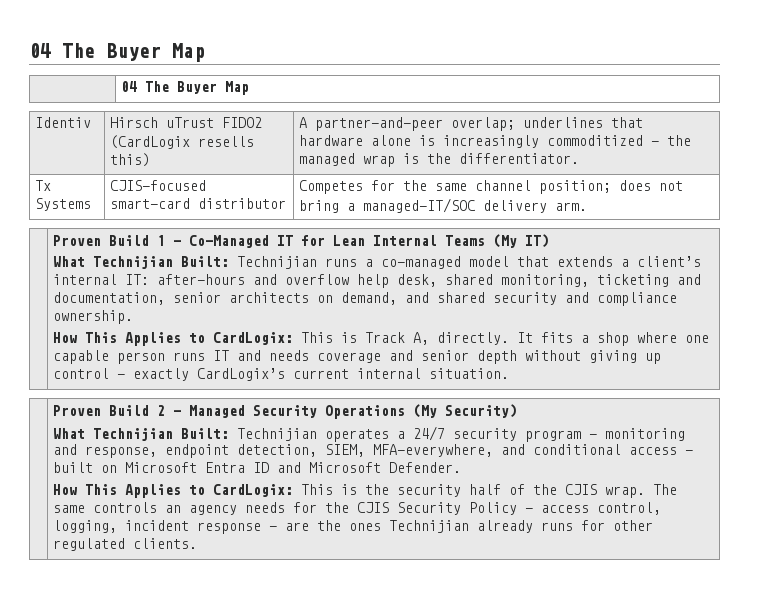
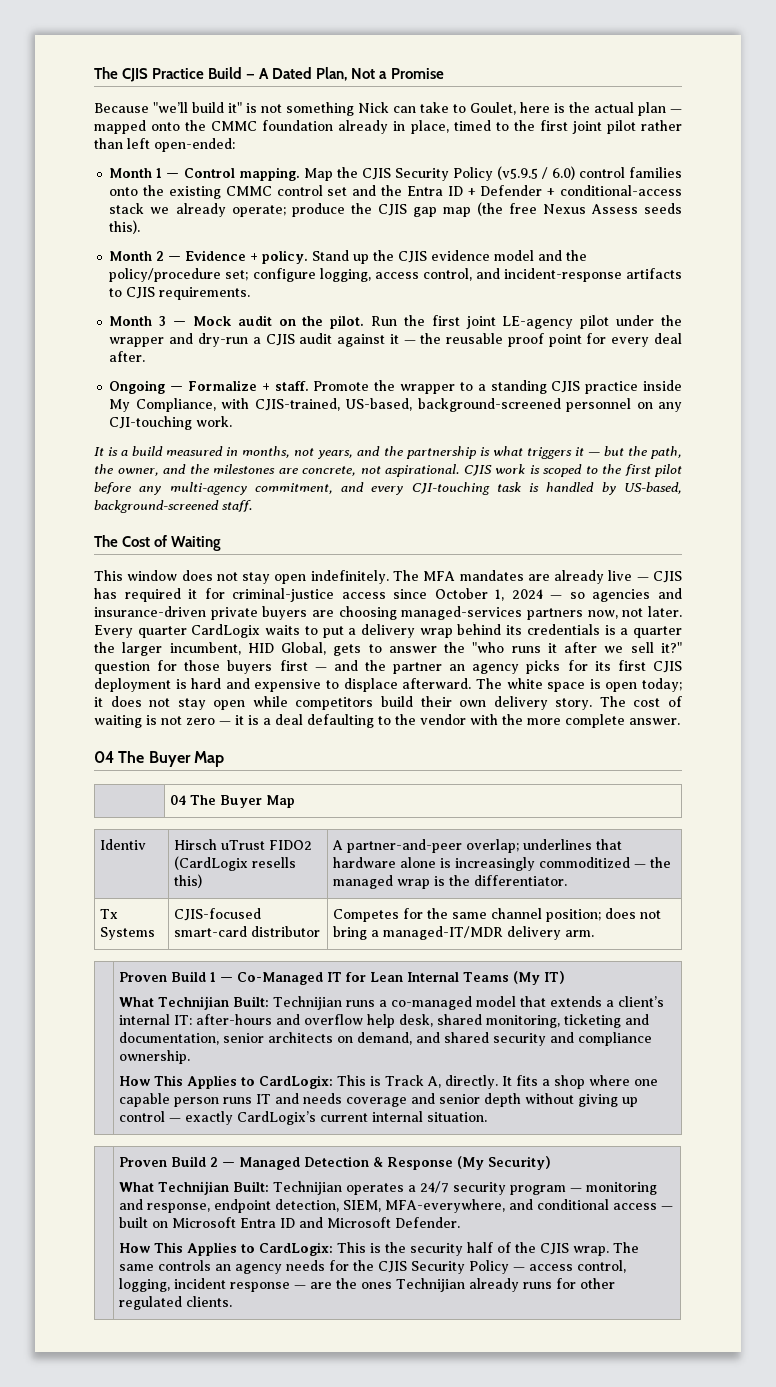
+ The CJIS Practice Build — A Dated Plan, Not a Promise
+ Because "we’ll build it" is not something Nick can take to Goulet, here is the actual plan — mapped onto the CMMC foundation already in place, timed to the first joint pilot rather than left open-ended:
+ Month 1 — Control mapping. Map the CJIS Security Policy (v5.9.5 / 6.0) control families onto the existing CMMC control set and the Entra ID + Defender + conditional-access stack we already operate; produce the CJIS gap map (the free Nexus Assess seeds this).
+ Month 2 — Evidence + policy. Stand up the CJIS evidence model and the policy/procedure set; configure logging, access control, and incident-response artifacts to CJIS requirements.
+ Month 3 — Mock audit on the pilot. Run the first joint LE-agency pilot under the wrapper and dry-run a CJIS audit against it — the reusable proof point for every deal after.
+ Ongoing — Formalize + staff. Promote the wrapper to a standing CJIS practice inside My Compliance, with CJIS-trained, US-based, background-screened personnel on any CJI-touching work.
+ It is a build measured in months, not years, and the partnership is what triggers it — but the path, the owner, and the milestones are concrete, not aspirational. CJIS work is scoped to the first pilot before any multi-agency commitment, and every CJI-touching task is handled by US-based, background-screened staff.
+ The Cost of Waiting
+ This window does not stay open indefinitely. The MFA mandates are already live — CJIS has required it for criminal-justice access since October 1, 2024 — so agencies and insurance-driven private buyers are choosing managed-services partners now, not later. Every quarter CardLogix waits to put a delivery wrap behind its credentials is a quarter the larger incumbent, HID Global, gets to answer the "who runs it after we sell it?" question for those buyers first — and the partner an agency picks for its first CJIS deployment is hard and expensive to displace afterward. The white space is open today; it does not stay open while competitors build their own delivery story. The cost of waiting is not zero — it is a deal defaulting to the vendor with the more complete answer.
- Tx Systems | CJIS-focused smart-card distributor | Competes for the same channel position; does not bring a managed-IT/SOC delivery arm.
+ Tx Systems | CJIS-focused smart-card distributor | Competes for the same channel position; does not bring a managed-IT/MDR delivery arm.
- Proven Build 2 — Managed Security Operations (My Security)
+ Proven Build 2 — Managed Detection & Response (My Security)

